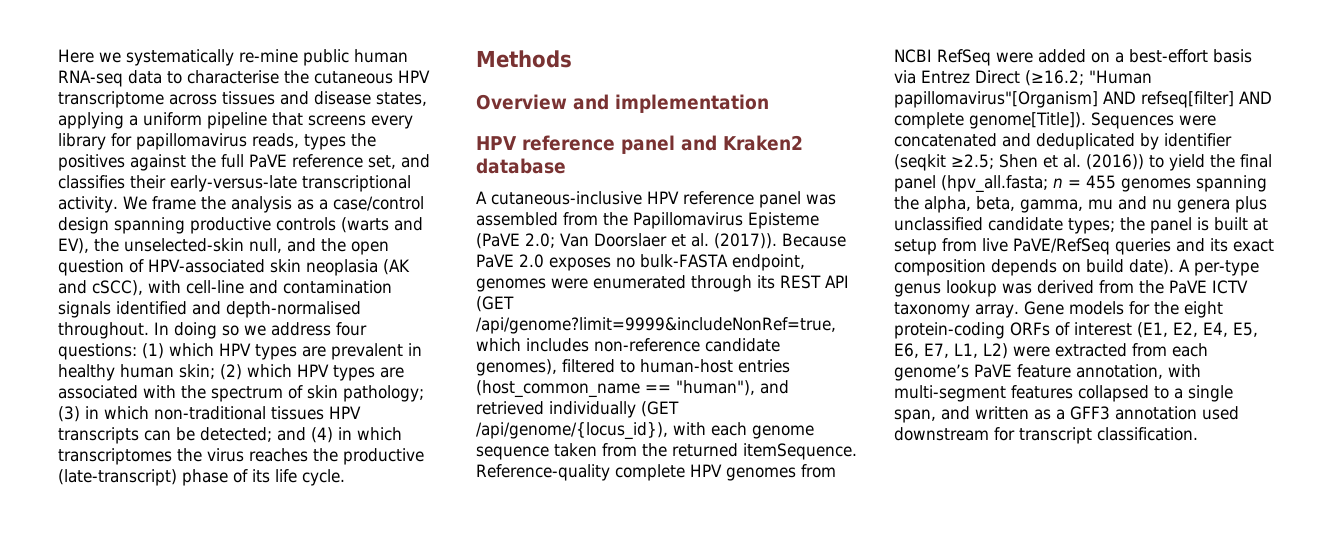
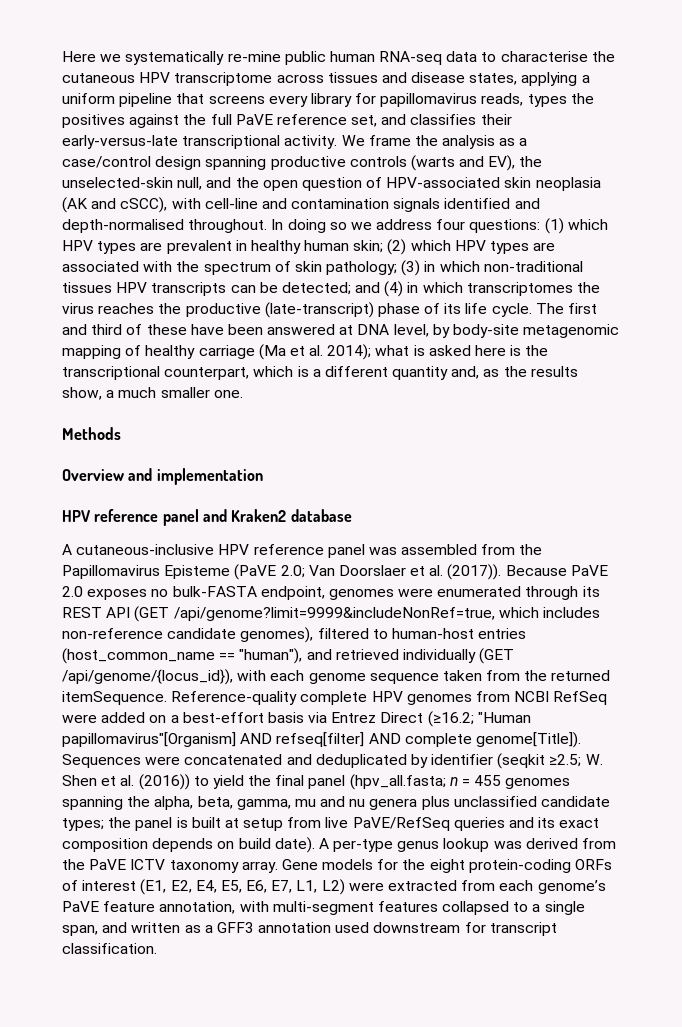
+ The first and third of these have been answered at DNA level, by body-site metagenomic mapping of healthy carriage (Ma et al. 2014); what is asked here is the transcriptional counterpart, which is a different quantity and, as the results show, a much smaller one.
- Sequences were concatenated and deduplicated by identifier (seqkit ≥2.5; Shen et al. (2016)) to yield the final panel (hpv_all.fasta; n = 455 genomes spanning the alpha, beta, gamma, mu and nu genera plus unclassified candidate types; the panel is built at setup from live PaVE/RefSeq queries and its exact composition depends on build date).
+ Sequences were concatenated and deduplicated by identifier (seqkit ≥2.5; W. Shen et al. (2016)) to yield the final panel (hpv_all.fasta; n = 455 genomes spanning the alpha, beta, gamma, mu and nu genera plus unclassified candidate types; the panel is built at setup from live PaVE/RefSeq queries and its exact composition depends on build date).

